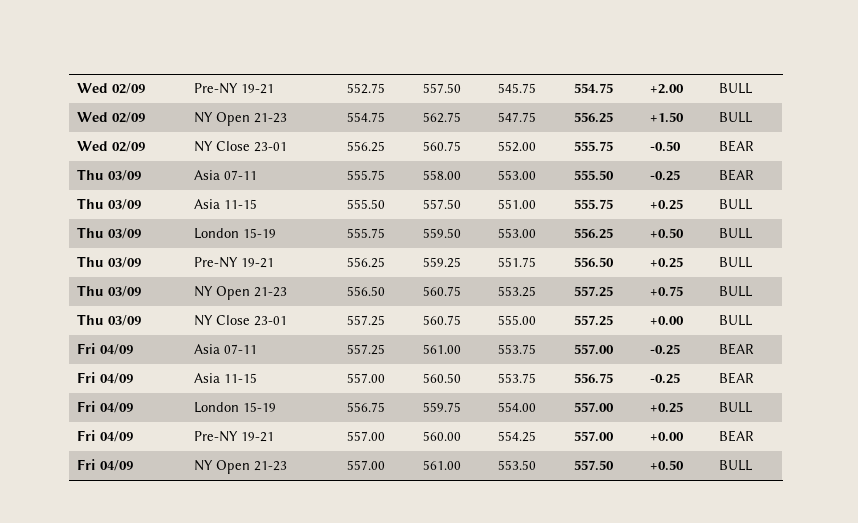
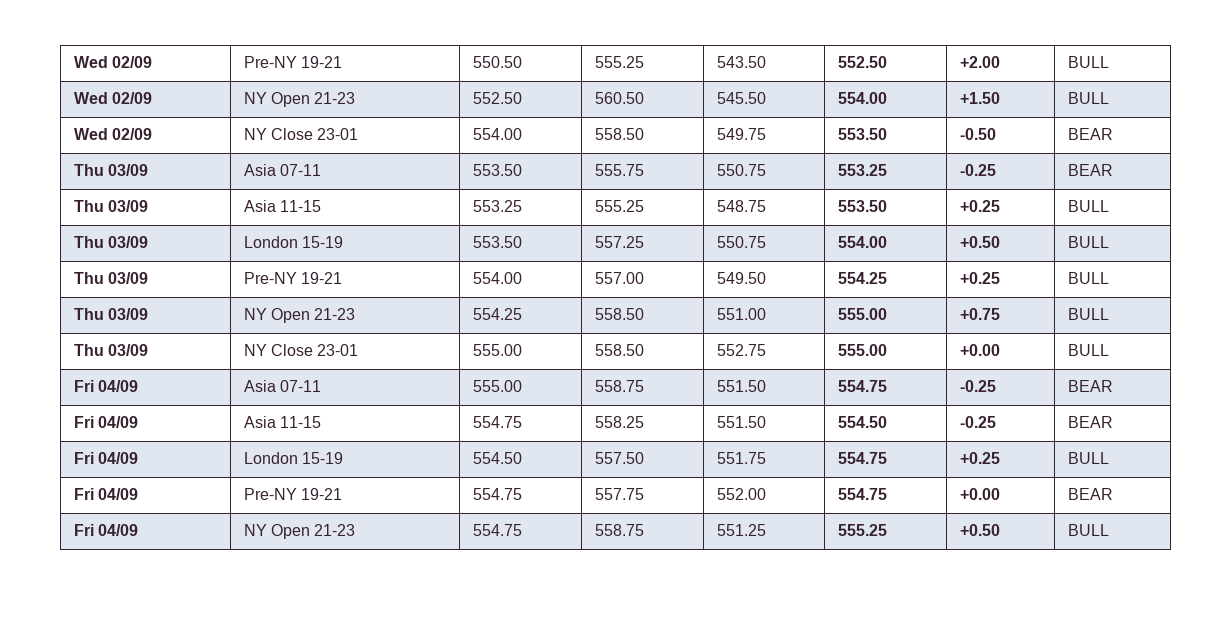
- Wed 02/09 | Pre-NY 19-21 | 552.75 | 557.50 | 545.75 | 554.75 | +2.00 | BULL
+ Wed 02/09 | Pre-NY 19-21 | 550.50 | 555.25 | 543.50 | 552.50 | +2.00 | BULL
- Wed 02/09 | NY Open 21-23 | 554.75 | 562.75 | 547.75 | 556.25 | +1.50 | BULL
+ Wed 02/09 | NY Open 21-23 | 552.50 | 560.50 | 545.50 | 554.00 | +1.50 | BULL
- Wed 02/09 | NY Close 23-01 | 556.25 | 560.75 | 552.00 | 555.75 | -0.50 | BEAR
+ Wed 02/09 | NY Close 23-01 | 554.00 | 558.50 | 549.75 | 553.50 | -0.50 | BEAR
- Thu 03/09 | Asia 07-11 | 555.75 | 558.00 | 553.00 | 555.50 | -0.25 | BEAR
+ Thu 03/09 | Asia 07-11 | 553.50 | 555.75 | 550.75 | 553.25 | -0.25 | BEAR
- Thu 03/09 | Asia 11-15 | 555.50 | 557.50 | 551.00 | 555.75 | +0.25 | BULL
+ Thu 03/09 | Asia 11-15 | 553.25 | 555.25 | 548.75 | 553.50 | +0.25 | BULL
- Thu 03/09 | London 15-19 | 555.75 | 559.50 | 553.00 | 556.25 | +0.50 | BULL
+ Thu 03/09 | London 15-19 | 553.50 | 557.25 | 550.75 | 554.00 | +0.50 | BULL
- Thu 03/09 | Pre-NY 19-21 | 556.25 | 559.25 | 551.75 | 556.50 | +0.25 | BULL
+ Thu 03/09 | Pre-NY 19-21 | 554.00 | 557.00 | 549.50 | 554.25 | +0.25 | BULL
- Thu 03/09 | NY Open 21-23 | 556.50 | 560.75 | 553.25 | 557.25 | +0.75 | BULL
+ Thu 03/09 | NY Open 21-23 | 554.25 | 558.50 | 551.00 | 555.00 | +0.75 | BULL
- Thu 03/09 | NY Close 23-01 | 557.25 | 560.75 | 555.00 | 557.25 | +0.00 | BULL
+ Thu 03/09 | NY Close 23-01 | 555.00 | 558.50 | 552.75 | 555.00 | +0.00 | BULL
- Fri 04/09 | Asia 07-11 | 557.25 | 561.00 | 553.75 | 557.00 | -0.25 | BEAR
+ Fri 04/09 | Asia 07-11 | 555.00 | 558.75 | 551.50 | 554.75 | -0.25 | BEAR
- Fri 04/09 | Asia 11-15 | 557.00 | 560.50 | 553.75 | 556.75 | -0.25 | BEAR
+ Fri 04/09 | Asia 11-15 | 554.75 | 558.25 | 551.50 | 554.50 | -0.25 | BEAR
- Fri 04/09 | London 15-19 | 556.75 | 559.75 | 554.00 | 557.00 | +0.25 | BULL
+ Fri 04/09 | London 15-19 | 554.50 | 557.50 | 551.75 | 554.75 | +0.25 | BULL
- Fri 04/09 | Pre-NY 19-21 | 557.00 | 560.00 | 554.25 | 557.00 | +0.00 | BEAR
+ Fri 04/09 | Pre-NY 19-21 | 554.75 | 557.75 | 552.00 | 554.75 | +0.00 | BEAR
- Fri 04/09 | NY Open 21-23 | 557.00 | 561.00 | 553.50 | 557.50 | +0.50 | BULL
+ Fri 04/09 | NY Open 21-23 | 554.75 | 558.75 | 551.25 | 555.25 | +0.50 | BULL

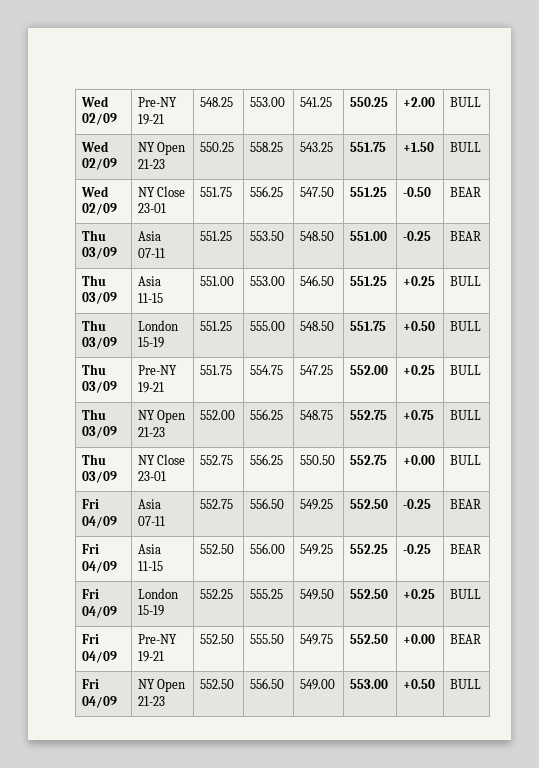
- Wed 02/09 | Pre-NY 19-21 | 550.50 | 555.25 | 543.50 | 552.50 | +2.00 | BULL
+ Wed 02/09 | Pre-NY 19-21 | 548.25 | 553.00 | 541.25 | 550.25 | +2.00 | BULL
- Wed 02/09 | NY Open 21-23 | 552.50 | 560.50 | 545.50 | 554.00 | +1.50 | BULL
+ Wed 02/09 | NY Open 21-23 | 550.25 | 558.25 | 543.25 | 551.75 | +1.50 | BULL
- Wed 02/09 | NY Close 23-01 | 554.00 | 558.50 | 549.75 | 553.50 | -0.50 | BEAR
+ Wed 02/09 | NY Close 23-01 | 551.75 | 556.25 | 547.50 | 551.25 | -0.50 | BEAR
- Thu 03/09 | Asia 07-11 | 553.50 | 555.75 | 550.75 | 553.25 | -0.25 | BEAR
+ Thu 03/09 | Asia 07-11 | 551.25 | 553.50 | 548.50 | 551.00 | -0.25 | BEAR
- Thu 03/09 | Asia 11-15 | 553.25 | 555.25 | 548.75 | 553.50 | +0.25 | BULL
+ Thu 03/09 | Asia 11-15 | 551.00 | 553.00 | 546.50 | 551.25 | +0.25 | BULL
- Thu 03/09 | London 15-19 | 553.50 | 557.25 | 550.75 | 554.00 | +0.50 | BULL
+ Thu 03/09 | London 15-19 | 551.25 | 555.00 | 548.50 | 551.75 | +0.50 | BULL
- Thu 03/09 | Pre-NY 19-21 | 554.00 | 557.00 | 549.50 | 554.25 | +0.25 | BULL
+ Thu 03/09 | Pre-NY 19-21 | 551.75 | 554.75 | 547.25 | 552.00 | +0.25 | BULL
- Thu 03/09 | NY Open 21-23 | 554.25 | 558.50 | 551.00 | 555.00 | +0.75 | BULL
+ Thu 03/09 | NY Open 21-23 | 552.00 | 556.25 | 548.75 | 552.75 | +0.75 | BULL
- Thu 03/09 | NY Close 23-01 | 555.00 | 558.50 | 552.75 | 555.00 | +0.00 | BULL
+ Thu 03/09 | NY Close 23-01 | 552.75 | 556.25 | 550.50 | 552.75 | +0.00 | BULL
- Fri 04/09 | Asia 07-11 | 555.00 | 558.75 | 551.50 | 554.75 | -0.25 | BEAR
+ Fri 04/09 | Asia 07-11 | 552.75 | 556.50 | 549.25 | 552.50 | -0.25 | BEAR
- Fri 04/09 | Asia 11-15 | 554.75 | 558.25 | 551.50 | 554.50 | -0.25 | BEAR
+ Fri 04/09 | Asia 11-15 | 552.50 | 556.00 | 549.25 | 552.25 | -0.25 | BEAR
- Fri 04/09 | London 15-19 | 554.50 | 557.50 | 551.75 | 554.75 | +0.25 | BULL
+ Fri 04/09 | London 15-19 | 552.25 | 555.25 | 549.50 | 552.50 | +0.25 | BULL
- Fri 04/09 | Pre-NY 19-21 | 554.75 | 557.75 | 552.00 | 554.75 | +0.00 | BEAR
+ Fri 04/09 | Pre-NY 19-21 | 552.50 | 555.50 | 549.75 | 552.50 | +0.00 | BEAR
- Fri 04/09 | NY Open 21-23 | 554.75 | 558.75 | 551.25 | 555.25 | +0.50 | BULL
+ Fri 04/09 | NY Open 21-23 | 552.50 | 556.50 | 549.00 | 553.00 | +0.50 | BULL

